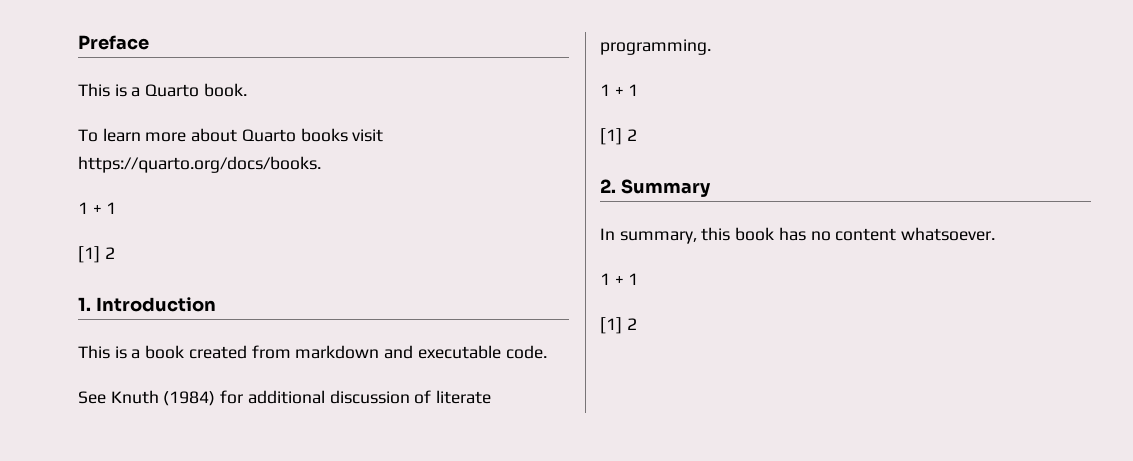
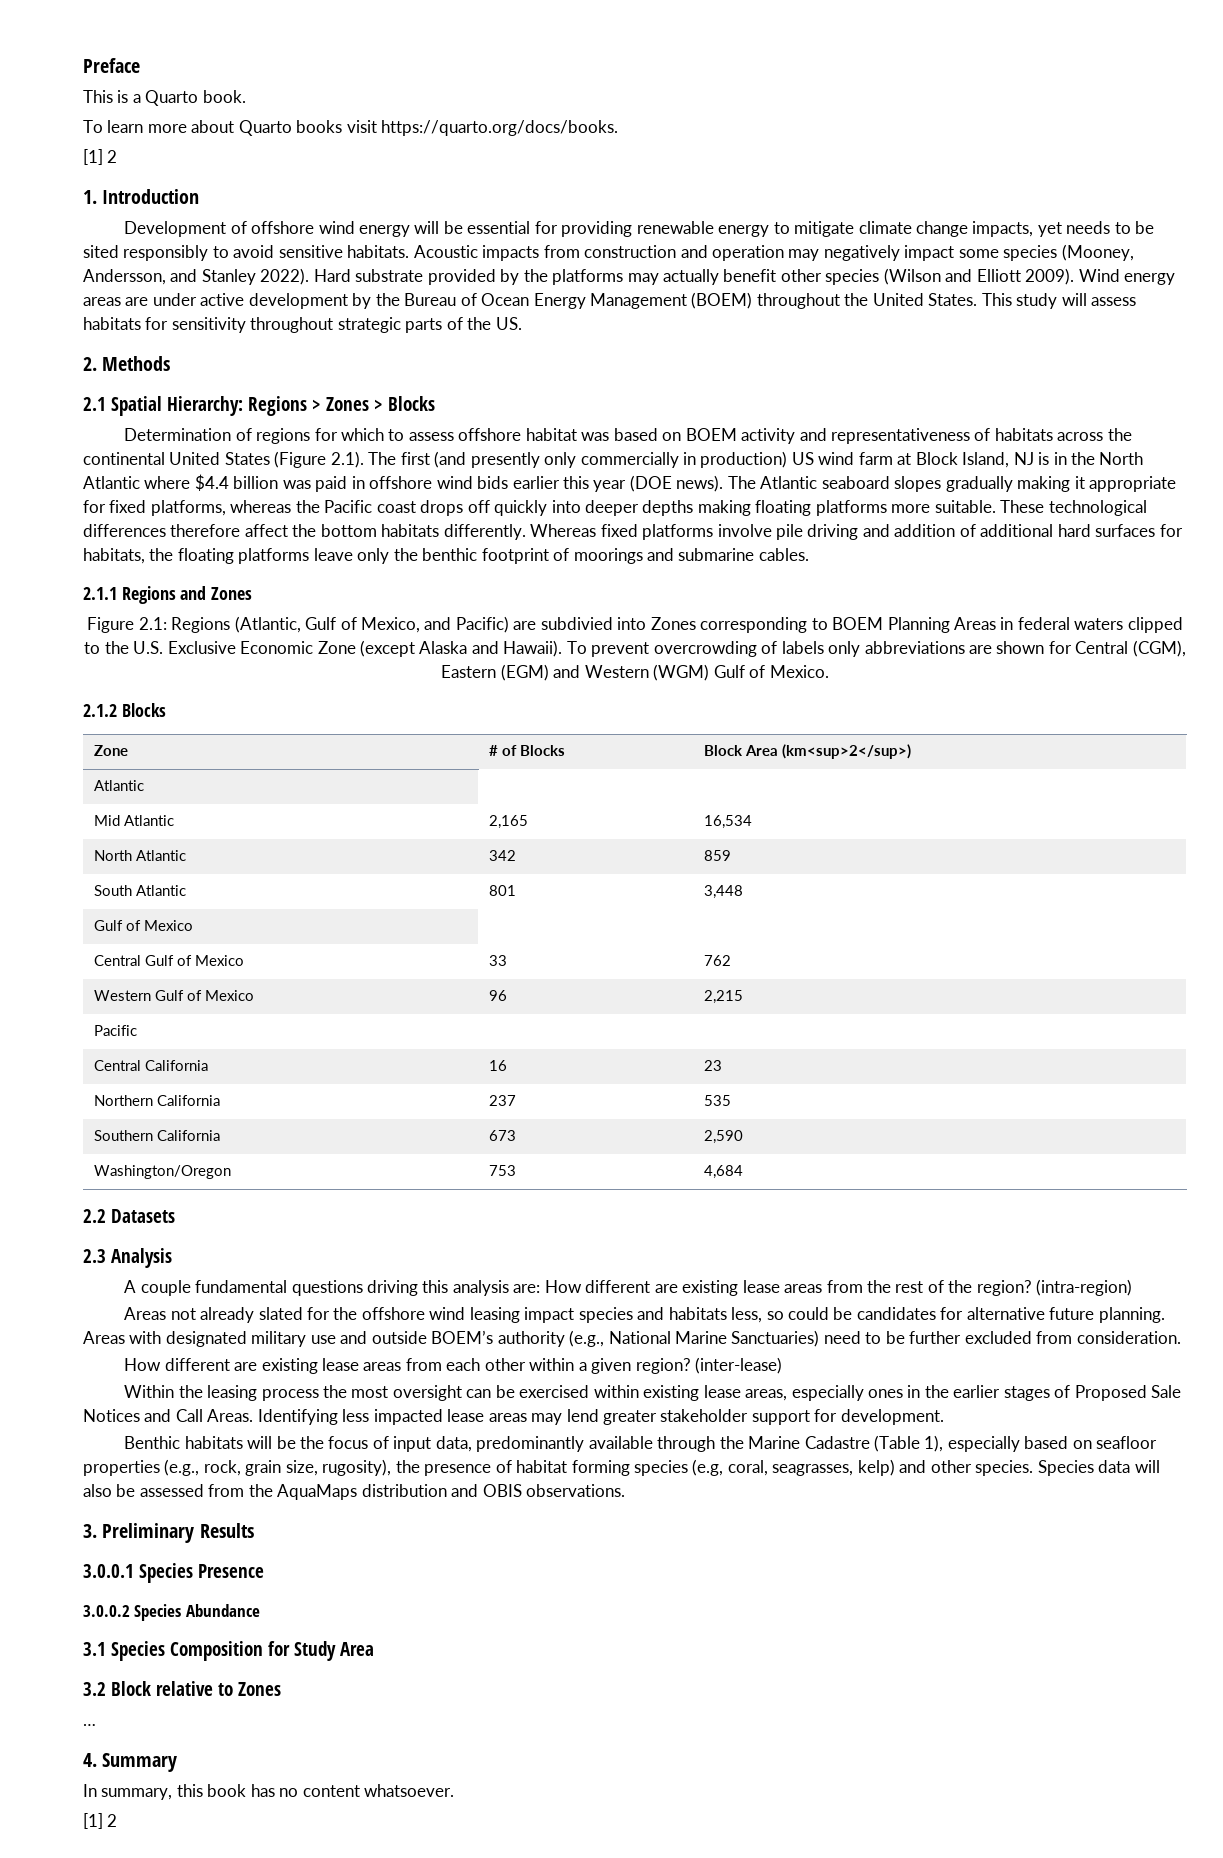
  To learn more about Quarto books visit https://quarto.org/docs/books.
- 1 + 1
- This is a book created from markdown and executable code.
- See Knuth (1984) for additional discussion of literate programming.
- 1 + 1
- [1] 2
- 2. Summary
+ Development of offshore wind energy will be essential for providing renewable energy to mitigate climate change impacts, yet needs to be sited responsibly to avoid sensitive habitats. Acoustic impacts from construction and operation may negatively impact some species (Mooney, Andersson, and Stanley 2022). Hard substrate provided by the platforms may actually benefit other species (Wilson and Elliott 2009). Wind energy areas are under active development by the Bureau of Ocean Energy Management (BOEM) throughout the United States. This study will assess habitats for sensitivity throughout strategic parts of the US.
+ 2. Methods
+ 2.1 Spatial Hierarchy: Regions > Zones > Blocks
+ Determination of regions for which to assess offshore habitat was based on BOEM activity and representativeness of habitats across the continental United States (Figure 2.1). The first (and presently only commercially in production) US wind farm at Block Island, NJ is in the North Atlantic where $4.4 billion was paid in offshore wind bids earlier this year (DOE news). The Atlantic seaboard slopes gradually making it appropriate for fixed platforms, whereas the Pacific coast drops off quickly into deeper depths making floating platforms more suitable. These technological differences therefore affect the bottom habitats differently. Whereas fixed platforms involve pile driving and addition of additional hard surfaces for habitats, the floating platforms leave only the benthic footprint of moorings and submarine cables.
+ 2.1.1 Regions and Zones
+ Figure 2.1: Regions (Atlantic, Gulf of Mexico, and Pacific) are subdivied into Zones corresponding to BOEM Planning Areas in federal waters clipped to the U.S. Exclusive Economic Zone (except Alaska and Hawaii). To prevent overcrowding of labels only abbreviations are shown for Central (CGM), Eastern (EGM) and Western (WGM) Gulf of Mexico.
+ 2.1.2 Blocks
+ Zone | # of Blocks | Block Area (km<sup>2</sup>)
+ Atlantic
+ Mid Atlantic | 2,165 | 16,534
+ North Atlantic | 342 | 859
+ South Atlantic | 801 | 3,448
+ Gulf of Mexico
+ Central Gulf of Mexico | 33 | 762
+ Western Gulf of Mexico | 96 | 2,215
+ Pacific
+ Central California | 16 | 23
+ Northern California | 237 | 535
+ Southern California | 673 | 2,590
+ Washington/Oregon | 753 | 4,684
+ 2.2 Datasets
+ 2.3 Analysis
+ A couple fundamental questions driving this analysis are: How different are existing lease areas from the rest of the region? (intra-region)
+ Areas not already slated for the offshore wind leasing impact species and habitats less, so could be candidates for alternative future planning. Areas with designated military use and outside BOEM’s authority (e.g., National Marine Sanctuaries) need to be further excluded from consideration.
+ How different are existing lease areas from each other within a given region? (inter-lease)
+ Within the leasing process the most oversight can be exercised within existing lease areas, especially ones in the earlier stages of Proposed Sale Notices and Call Areas. Identifying less impacted lease areas may lend greater stakeholder support for development.
+ Benthic habitats will be the focus of input data, predominantly available through the Marine Cadastre (Table 1), especially based on seafloor properties (e.g., rock, grain size, rugosity), the presence of habitat forming species (e.g, coral, seagrasses, kelp) and other species. Species data will also be assessed from the AquaMaps distribution and OBIS observations.
+ 3. Preliminary Results
+ 3.0.0.1 Species Presence
+ 3.0.0.2 Species Abundance
+ 3.1 Species Composition for Study Area
+ 3.2 Block relative to Zones
+ …
+ 4. Summary
  In summary, this book has no content whatsoever.
- 1 + 1

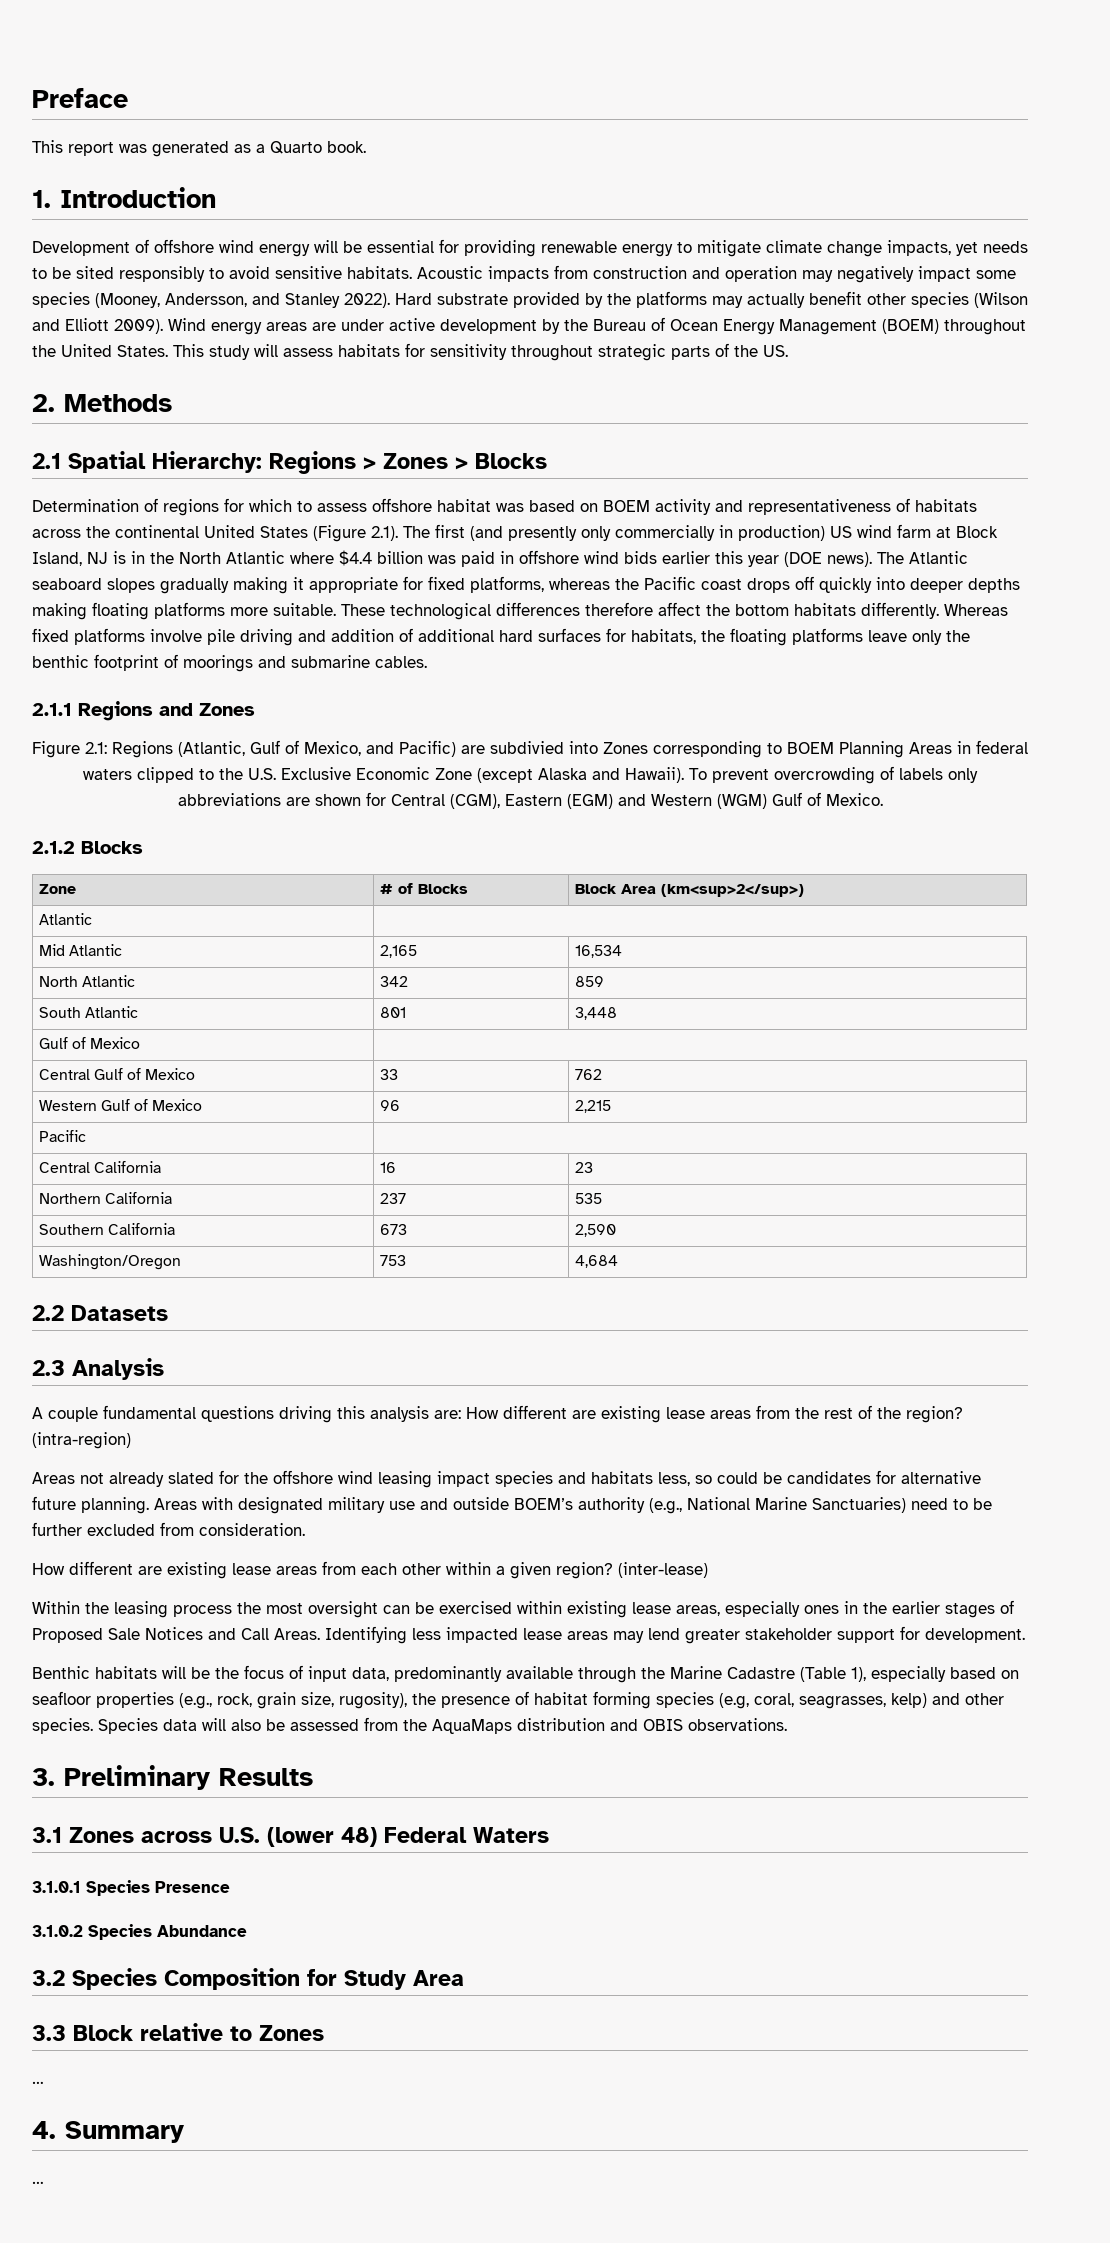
- This is a Quarto book.
+ This report was generated as a Quarto book.
- To learn more about Quarto books visit https://quarto.org/docs/books.
- [1] 2
- 3.0.0.1 Species Presence
+ 3.1 Zones across U.S. (lower 48) Federal Waters
+ 3.1.0.1 Species Presence
- 3.0.0.2 Species Abundance
+ 3.1.0.2 Species Abundance
- 3.1 Species Composition for Study Area
+ 3.2 Species Composition for Study Area
- 3.2 Block relative to Zones
+ 3.3 Block relative to Zones
  4. Summary
- In summary, this book has no content whatsoever.
- [1] 2
+ …

